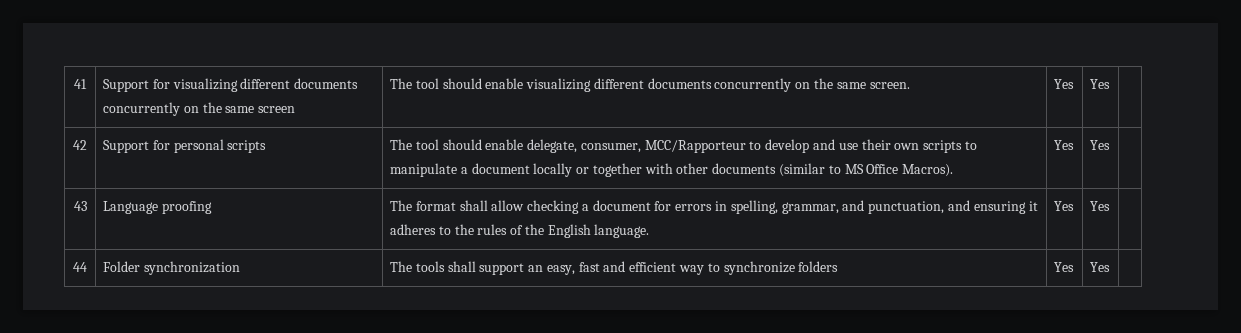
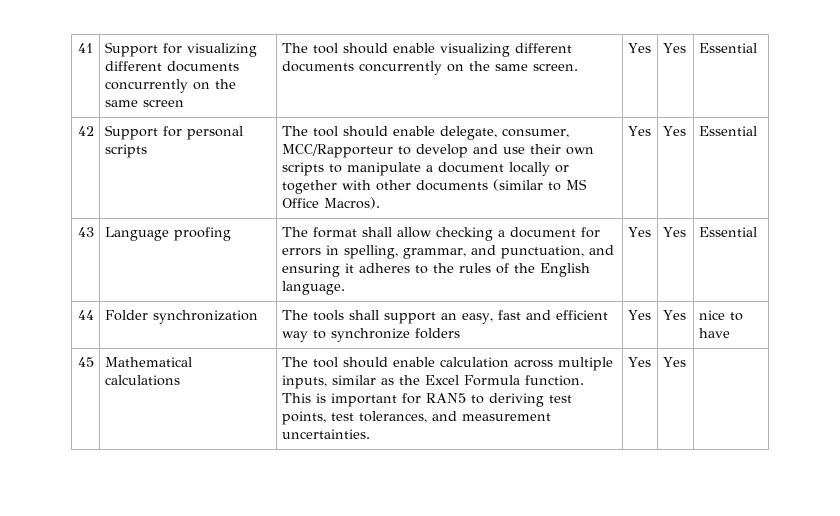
- 41 | Support for visualizing different documents concurrently on the same screen | The tool should enable visualizing different documents concurrently on the same screen. | Yes | Yes |
+ 41 | Support for visualizing different documents concurrently on the same screen | The tool should enable visualizing different documents concurrently on the same screen. | Yes | Yes | Essential
- 42 | Support for personal scripts | The tool should enable delegate, consumer, MCC/Rapporteur to develop and use their own scripts to manipulate a document locally or together with other documents (similar to MS Office Macros). | Yes | Yes |
+ 42 | Support for personal scripts | The tool should enable delegate, consumer, MCC/Rapporteur to develop and use their own scripts to manipulate a document locally or together with other documents (similar to MS Office Macros). | Yes | Yes | Essential
- 43 | Language proofing | The format shall allow checking a document for errors in spelling, grammar, and punctuation, and ensuring it adheres to the rules of the English language. | Yes | Yes |
+ 43 | Language proofing | The format shall allow checking a document for errors in spelling, grammar, and punctuation, and ensuring it adheres to the rules of the English language. | Yes | Yes | Essential
- 44 | Folder synchronization | The tools shall support an easy, fast and efficient way to synchronize folders | Yes | Yes |
+ 44 | Folder synchronization | The tools shall support an easy, fast and efficient way to synchronize folders | Yes | Yes | nice to have
+ 45 | Mathematical calculations | The tool should enable calculation across multiple inputs, similar as the Excel Formula function. This is important for RAN5 to deriving test points, test tolerances, and measurement uncertainties. | Yes | Yes |

